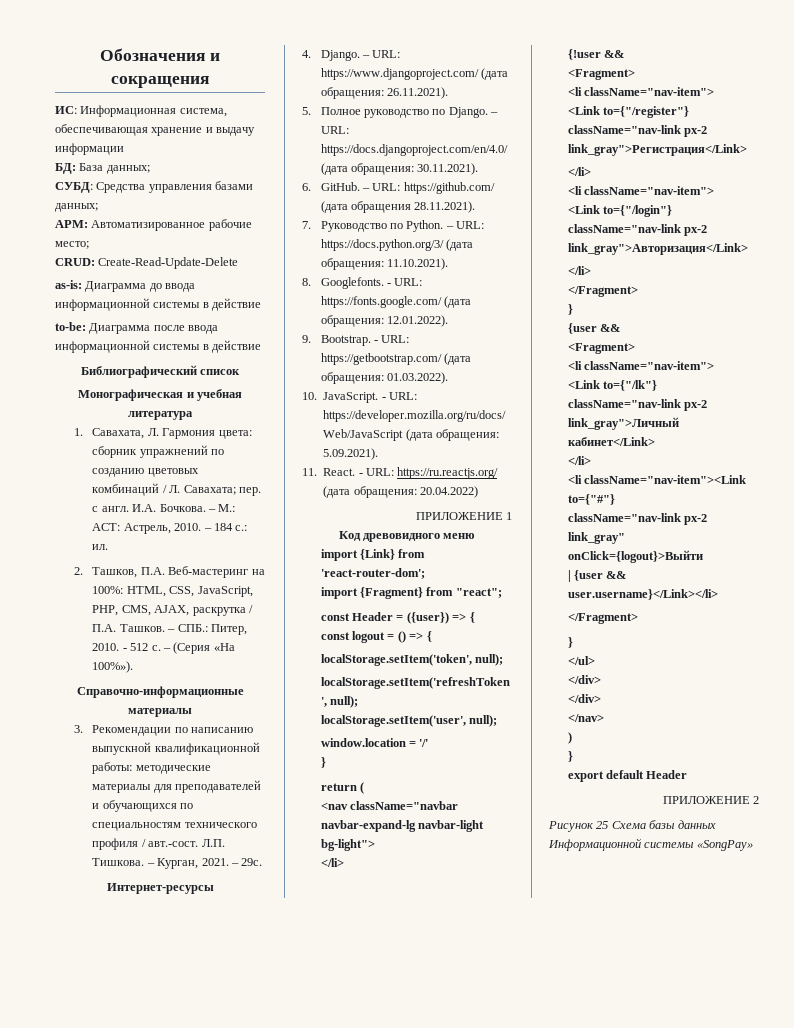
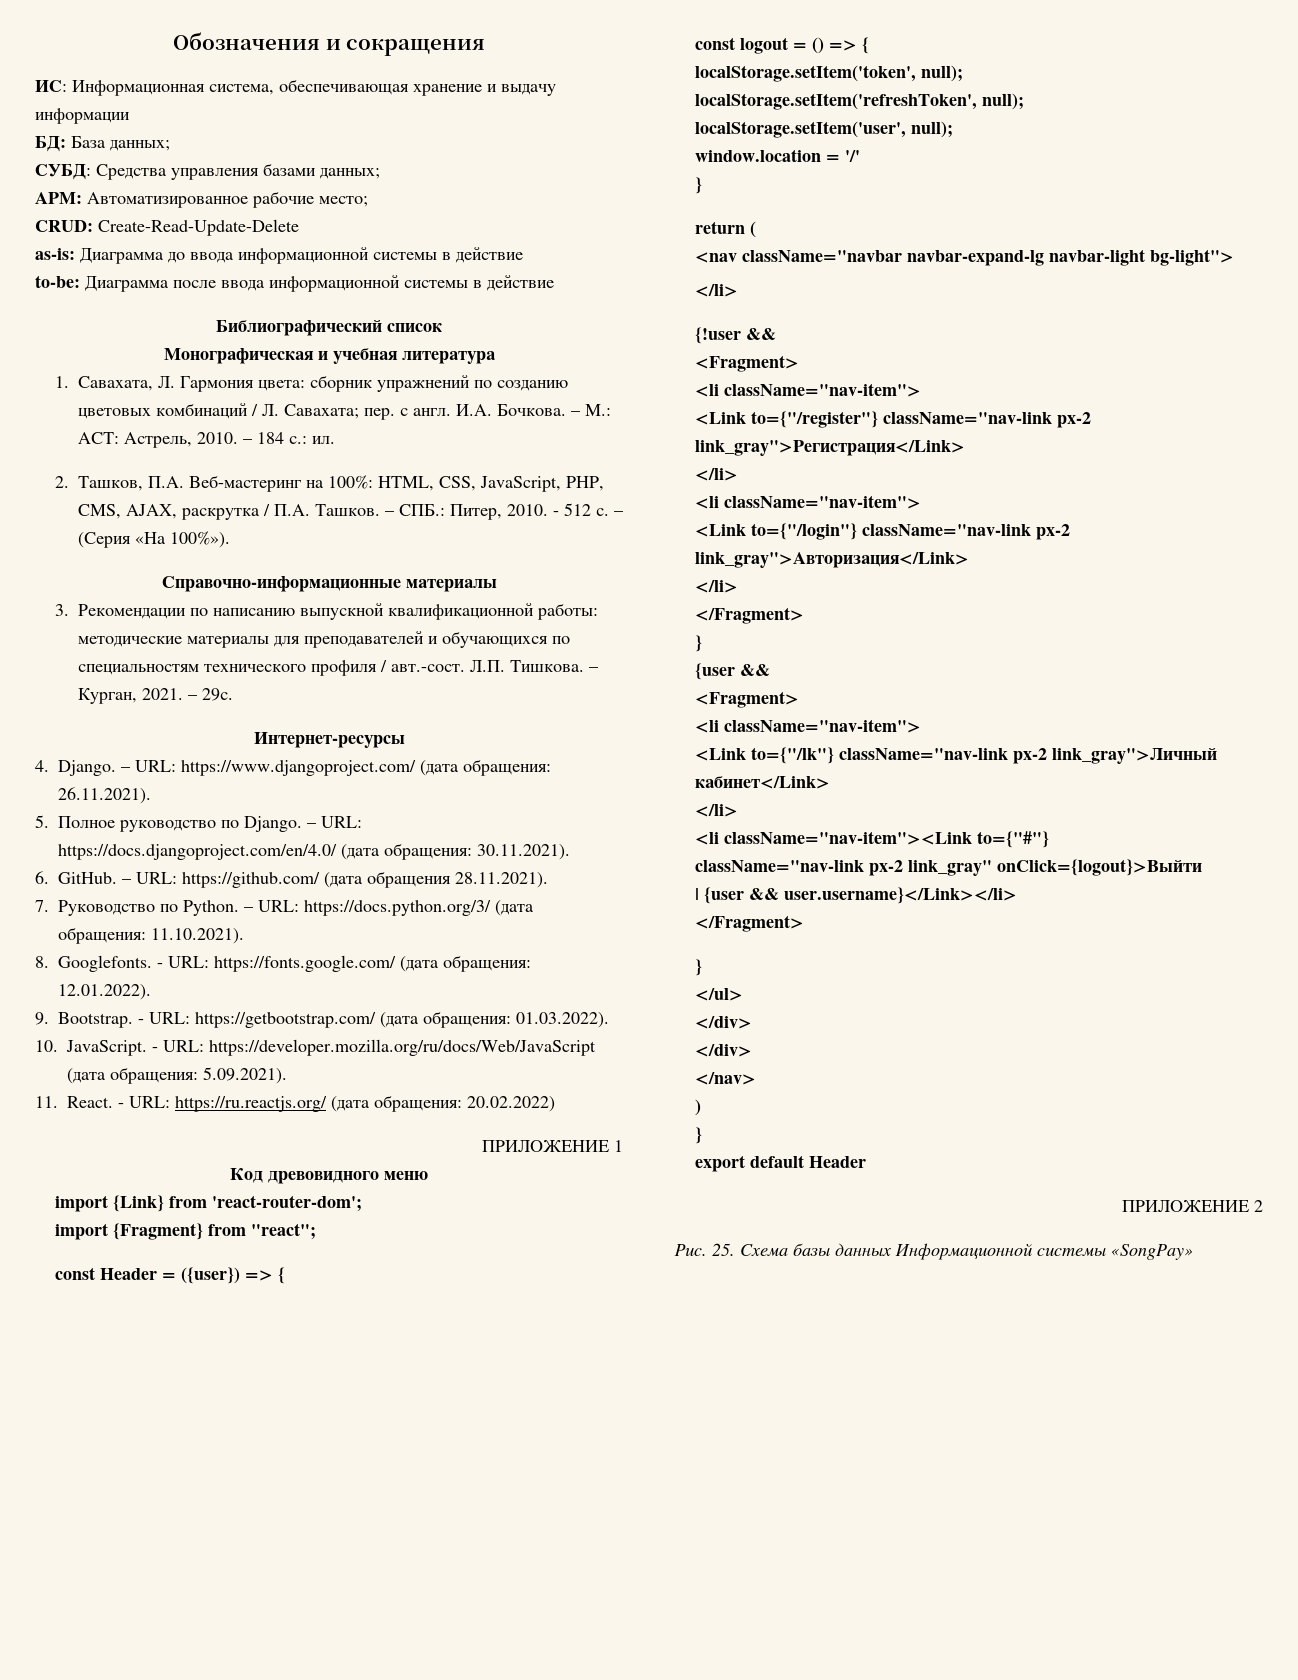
- - URL: https://ru.reactjs.org/ (дата обращения: 20.04.2022)
+ - URL: https://ru.reactjs.org/ (дата обращения: 20.02.2022)
- Рисунок 25 Схема базы данных Информационной системы «SongPay»
+ Рис. 25. Схема базы данных Информационной системы «SongPay»

